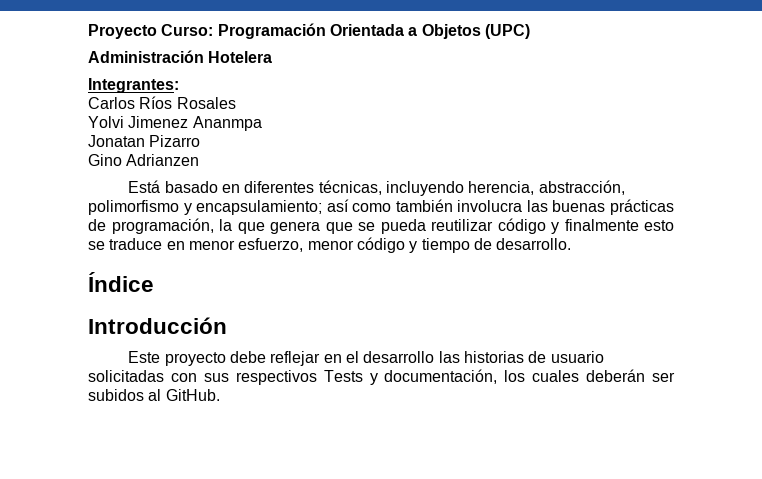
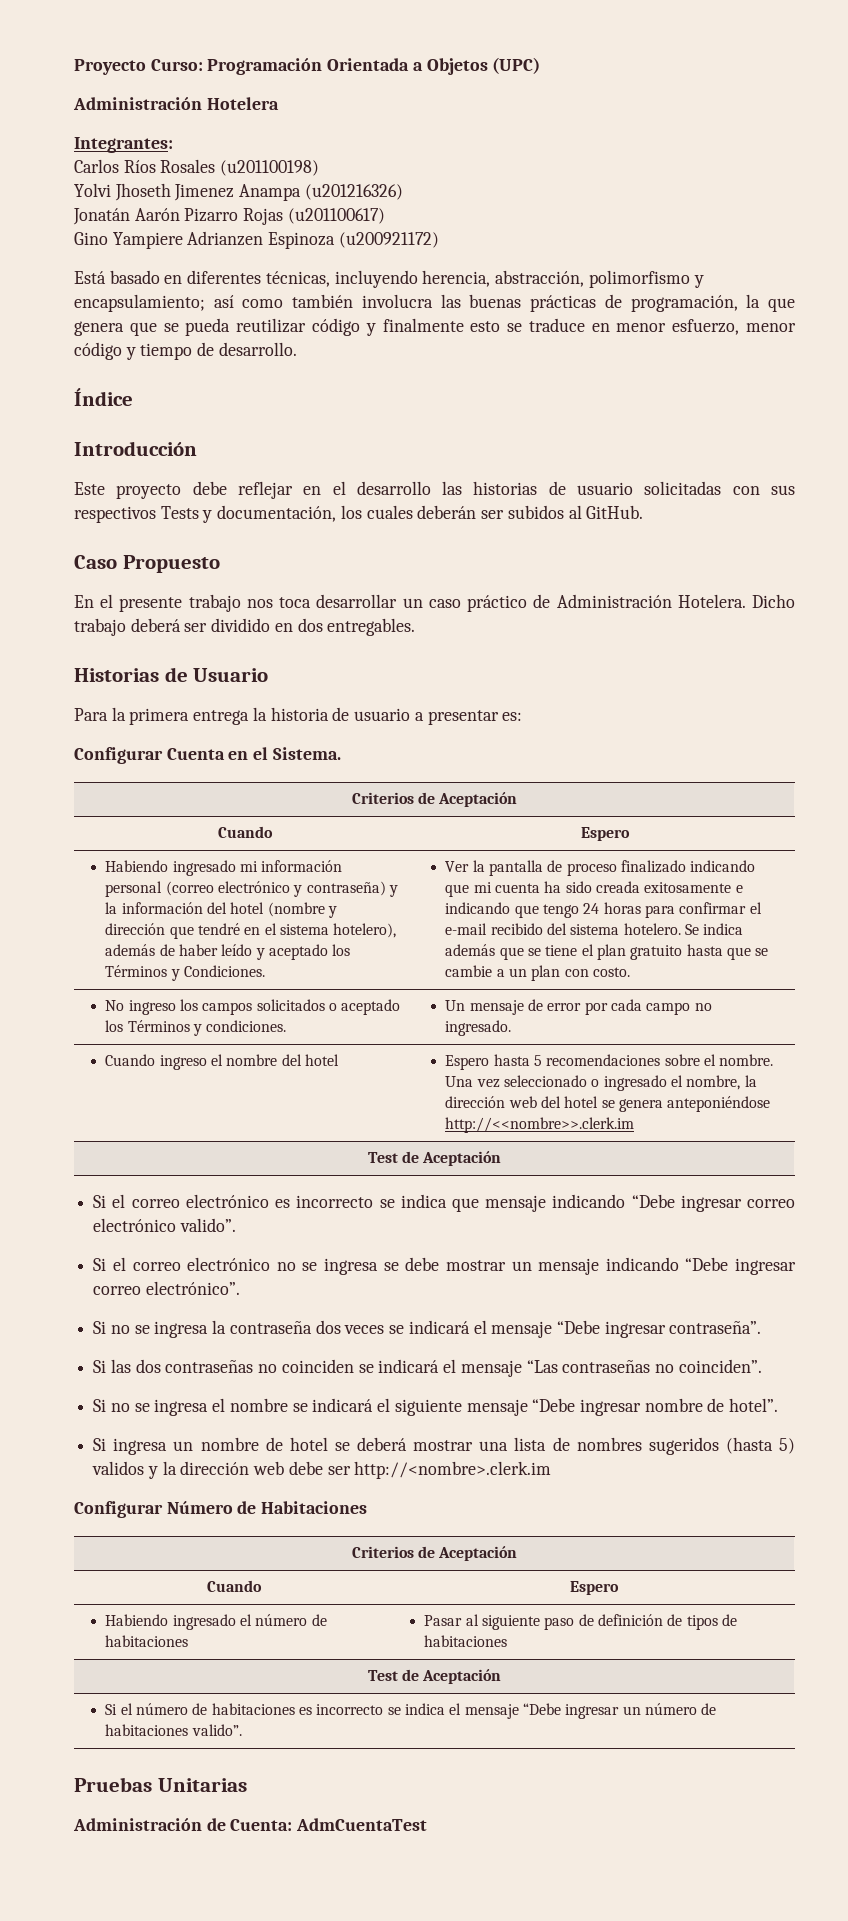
- Carlos Ríos Rosales
+ Carlos Ríos Rosales (u201100198)
- Yolvi Jimenez Ananmpa
- Jonatan Pizarro
+ Yolvi Jhoseth Jimenez Anampa (u201216326)
+ Jonatán Aarón Pizarro Rojas (u201100617)
- Gino Adrianzen
+ Gino Yampiere Adrianzen Espinoza (u200921172)
+ Caso Propuesto
+ En el presente trabajo nos toca desarrollar un caso práctico de Administración Hotelera. Dicho trabajo deberá ser dividido en dos entregables.
+ Historias de Usuario
+ Para la primera entrega la historia de usuario a presentar es:
+ Configurar Cuenta en el Sistema.
+ Criterios de Aceptación
+ Cuando | Espero
+ Habiendo ingresado mi información personal (correo electrónico y contraseña) y la información del hotel (nombre y dirección que tendré en el sistema hotelero), además de haber leído y aceptado los Términos y Condiciones. | Ver la pantalla de proceso finalizado indicando que mi cuenta ha sido creada exitosamente e indicando que tengo 24 horas para confirmar el e-mail recibido del sistema hotelero. Se indica además que se tiene el plan gratuito hasta que se cambie a un plan con costo.
+ No ingreso los campos solicitados o aceptado los Términos y condiciones. | Un mensaje de error por cada campo no ingresado.
+ Cuando ingreso el nombre del hotel | Espero hasta 5 recomendaciones sobre el nombre. Una vez seleccionado o ingresado el nombre, la dirección web del hotel se genera anteponiéndose http://<<nombre>>.clerk.im
+ Test de Aceptación
+ Si el correo electrónico es incorrecto se indica que mensaje indicando “Debe ingresar correo electrónico valido”.
+ Si el correo electrónico no se ingresa se debe mostrar un mensaje indicando “Debe ingresar correo electrónico”.
+ Si no se ingresa la contraseña dos veces se indicará el mensaje “Debe ingresar contraseña”.
+ Si las dos contraseñas no coinciden se indicará el mensaje “Las contraseñas no coinciden”.
+ Si no se ingresa el nombre se indicará el siguiente mensaje “Debe ingresar nombre de hotel”.
+ Si ingresa un nombre de hotel se deberá mostrar una lista de nombres sugeridos (hasta 5) validos y la dirección web debe ser http://<nombre>.clerk.im
+ Configurar Número de Habitaciones
+ Criterios de Aceptación
+ Cuando | Espero
+ Habiendo ingresado el número de habitaciones | Pasar al siguiente paso de definición de tipos de habitaciones
+ Test de Aceptación
+ Si el número de habitaciones es incorrecto se indica el mensaje “Debe ingresar un número de habitaciones valido”.
+ Pruebas Unitarias
+ Administración de Cuenta: AdmCuentaTest

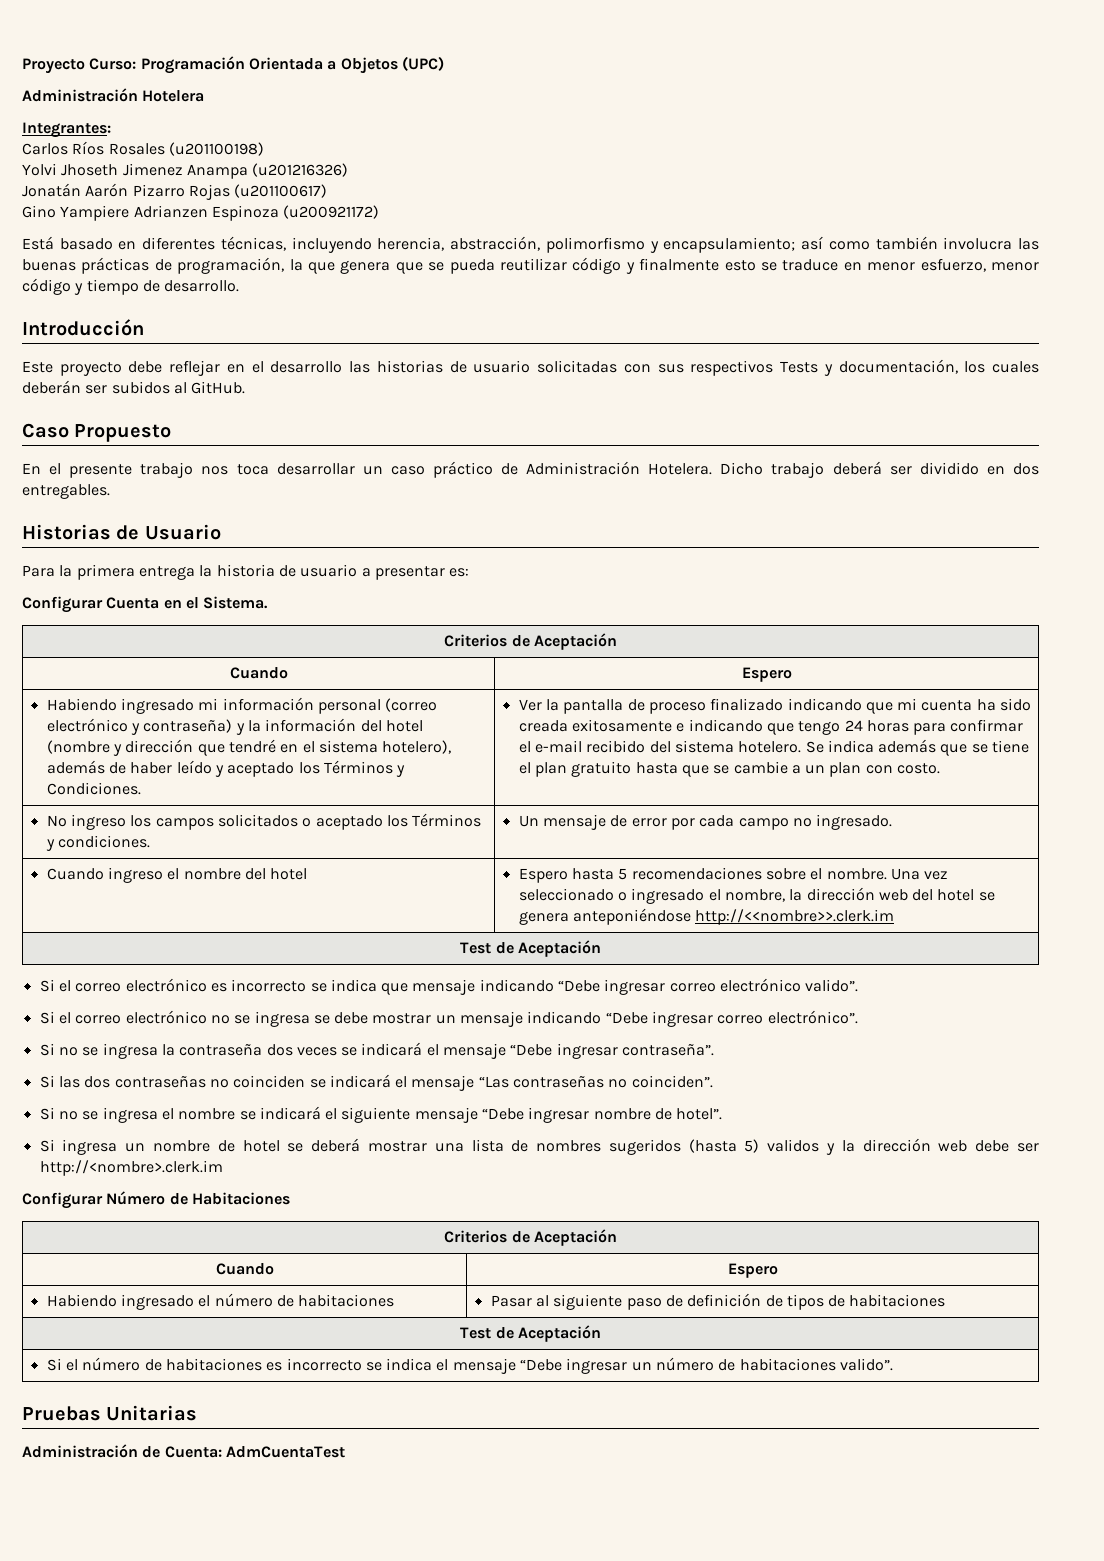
- Índice

